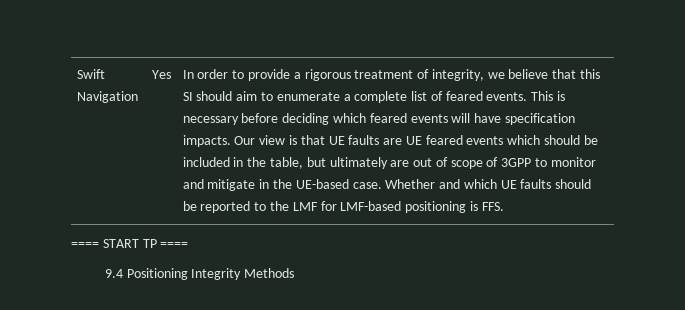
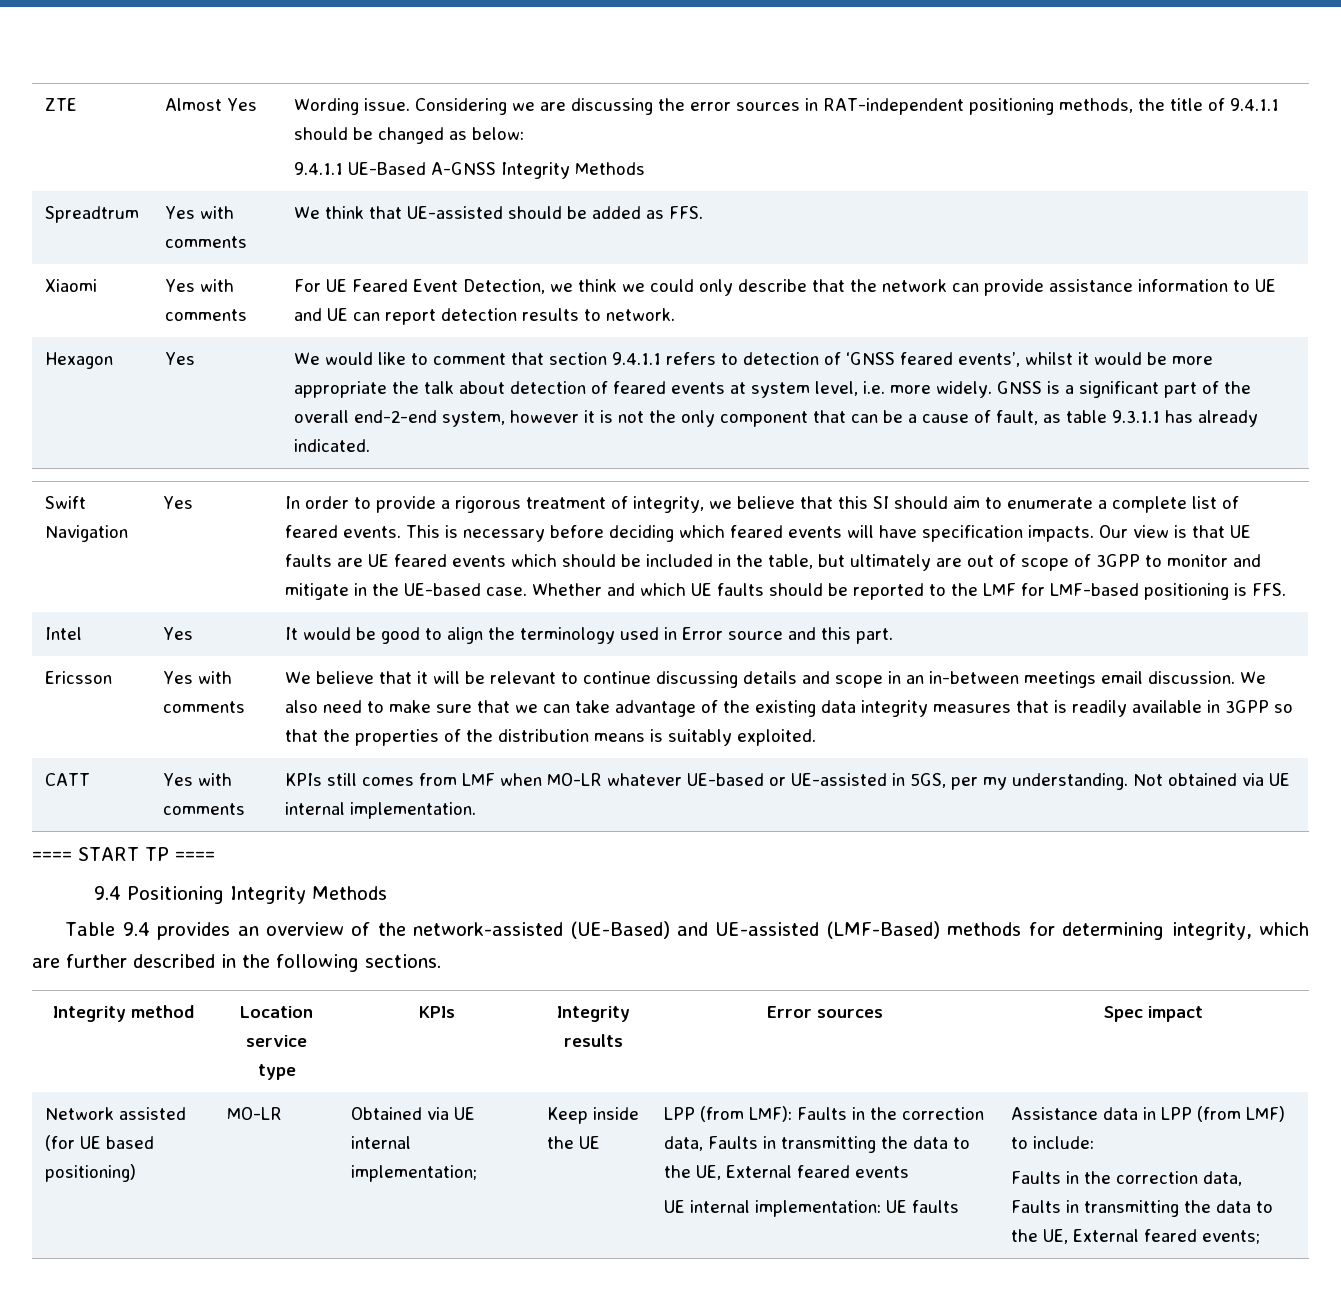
+ ZTE | Almost Yes | Wording issue. Considering we are discussing the error sources in RAT-independent positioning methods, the title of 9.4.1.1 should be changed as below:
+ 9.4.1.1 UE-Based A-GNSS Integrity Methods
+ Spreadtrum | Yes with comments | We think that UE-assisted should be added as FFS.
+ Xiaomi | Yes with comments | For UE Feared Event Detection, we think we could only describe that the network can provide assistance information to UE and UE can report detection results to network.
+ Hexagon | Yes | We would like to comment that section 9.4.1.1 refers to detection of ‘GNSS feared events’, whilst it would be more appropriate the talk about detection of feared events at system level, i.e. more widely. GNSS is a significant part of the overall end-2-end system, however it is not the only component that can be a cause of fault, as table 9.3.1.1 has already indicated.
+ Intel | Yes | It would be good to align the terminology used in Error source and this part.
+ Ericsson | Yes with comments | We believe that it will be relevant to continue discussing details and scope in an in-between meetings email discussion. We also need to make sure that we can take advantage of the existing data integrity measures that is readily available in 3GPP so that the properties of the distribution means is suitably exploited.
+ CATT | Yes with comments | KPIs still comes from LMF when MO-LR whatever UE-based or UE-assisted in 5GS, per my understanding. Not obtained via UE internal implementation.
+ Table 9.4 provides an overview of the network-assisted (UE-Based) and UE-assisted (LMF-Based) methods for determining integrity, which are further described in the following sections.
+ Integrity method | Location service type | KPIs | Integrity results | Error sources | Spec impact
+ Network assisted (for UE based positioning) | MO-LR | Obtained via UE internal implementation; | Keep inside the UE | LPP (from LMF): Faults in the correction data, Faults in transmitting the data to the UE, External feared events
+ UE internal implementation: UE faults | Assistance data in LPP (from LMF) to include:
+ Faults in the correction data, Faults in transmitting the data to the UE, External feared events;

